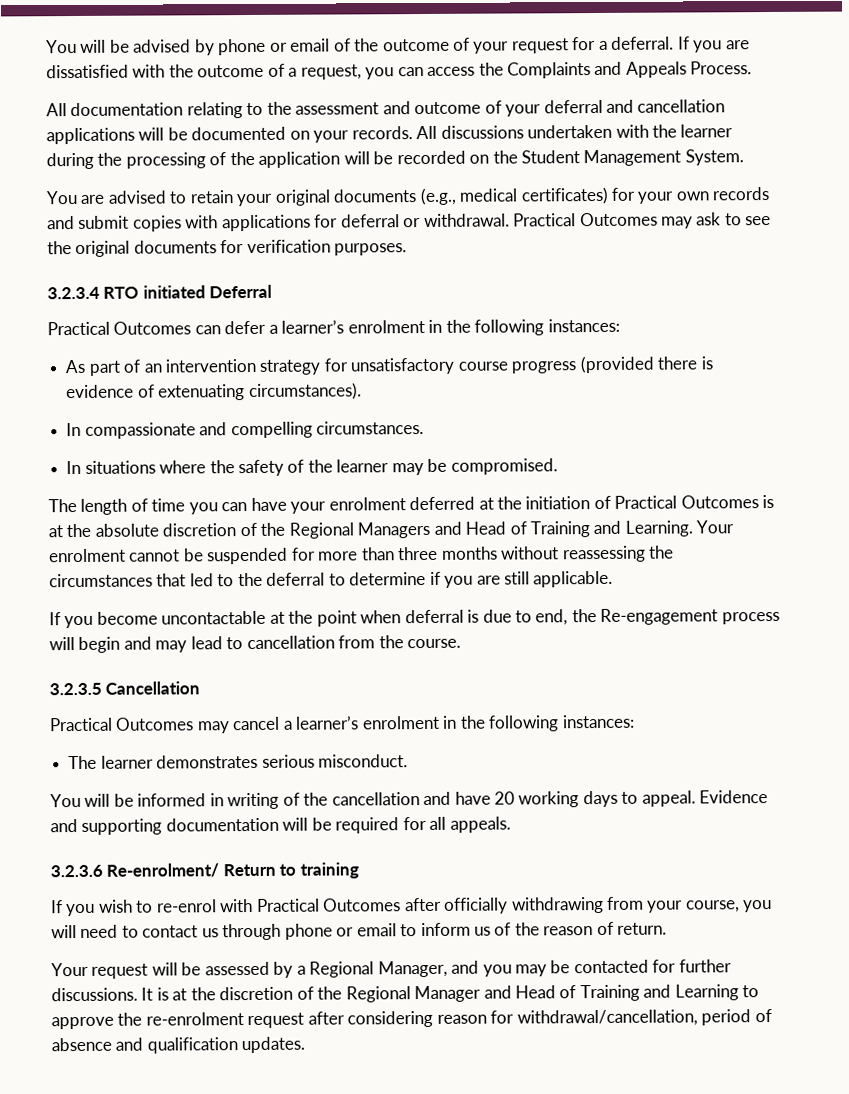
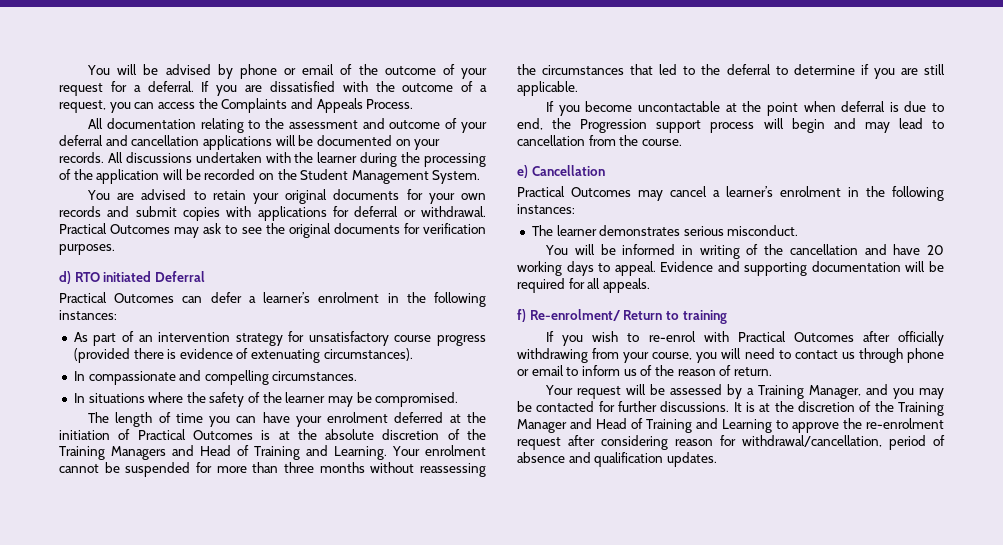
- You are advised to retain your original documents (e.g., medical certificates) for your own records and submit copies with applications for deferral or withdrawal.
+ You are advised to retain your original documents for your own records and submit copies with applications for deferral or withdrawal.
- 3.2.3.4 RTO initiated Deferral
+ d) RTO initiated Deferral
- The length of time you can have your enrolment deferred at the initiation of Practical Outcomes is at the absolute discretion of the Regional Managers and Head of Training and Learning.
+ The length of time you can have your enrolment deferred at the initiation of Practical Outcomes is at the absolute discretion of the Training Managers and Head of Training and Learning.
- If you become uncontactable at the point when deferral is due to end, the Re-engagement process will begin and may lead to cancellation from the course.
+ If you become uncontactable at the point when deferral is due to end, the Progression support process will begin and may lead to cancellation from the course.
- 3.2.3.5 Cancellation
+ e) Cancellation
- 3.2.3.6 Re-enrolment/ Return to training
+ f) Re-enrolment/ Return to training
- Your request will be assessed by a Regional Manager, and you may be contacted for further discussions.
+ Your request will be assessed by a Training Manager, and you may be contacted for further discussions.
- It is at the discretion of the Regional Manager and Head of Training and Learning to approve the re-enrolment request after considering reason for withdrawal/cancellation, period of absence and qualification updates.
+ It is at the discretion of the Training Manager and Head of Training and Learning to approve the re-enrolment request after considering reason for withdrawal/cancellation, period of absence and qualification updates.

